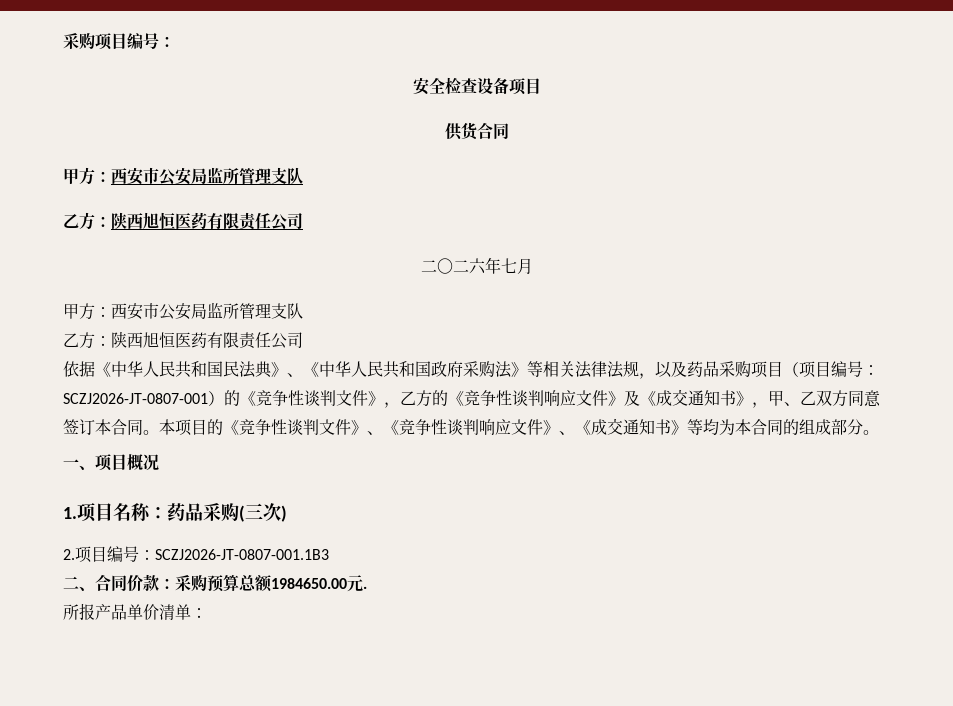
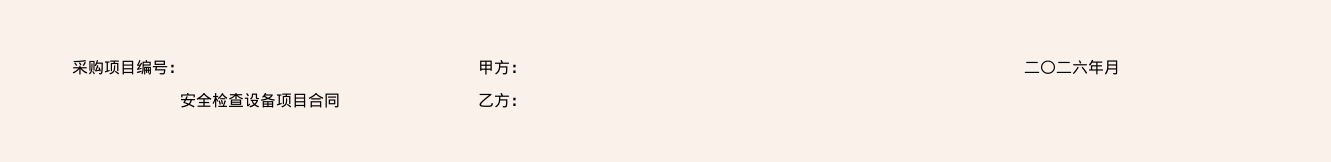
- 安全检查设备项目
- 供货合同
- 甲方：西安市公安局监所管理支队
- 乙方：陕西旭恒医药有限责任公司
+ 安全检查设备项目合同
+ 甲方：
+ 乙方：
- 二〇二六年七月
- 甲方：西安市公安局监所管理支队
- 乙方：陕西旭恒医药有限责任公司
- 依据《中华人民共和国民法典》、《中华人民共和国政府采购法》等相关法律法规，以及药品采购项目（项目编号：SCZJ2026-JT-0807-001）的《竞争性谈判文件》，乙方的《竞争性谈判响应文件》及《成交通知书》，甲、乙双方同意签订本合同。本项目的《竞争性谈判文件》、《竞争性谈判响应文件》、《成交通知书》等均为本合同的组成部分。
- 一、项目概况
- 1.项目名称：药品采购(三次)
- 2.项目编号：SCZJ2026-JT-0807-001.1B3
- 二、合同价款：采购预算总额1984650.00元.
- 所报产品单价清单：
+ 二〇二六年月

